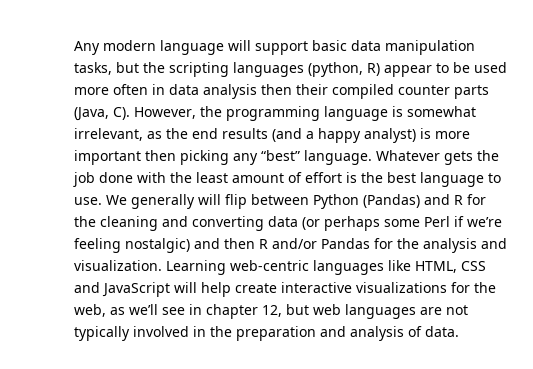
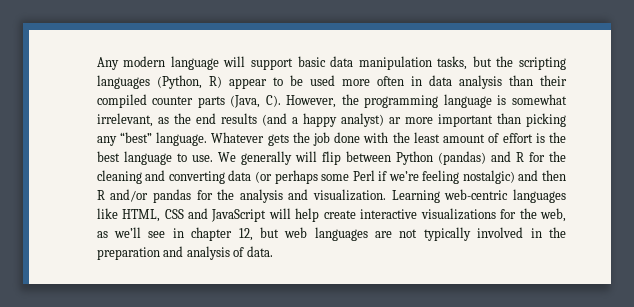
- Any modern language will support basic data manipulation tasks, but the scripting languages (python, R) appear to be used more often in data analysis then their compiled counter parts (Java, C). However, the programming language is somewhat irrelevant, as the end results (and a happy analyst) is more important then picking any “best” language.
+ Any modern language will support basic data manipulation tasks, but the scripting languages (Python, R) appear to be used more often in data analysis than their compiled counter parts (Java, C). However, the programming language is somewhat irrelevant, as the end results (and a happy analyst) ar more important than picking any “best” language.
- We generally will flip between Python (Pandas) and R for the cleaning and converting data (or perhaps some Perl if we’re feeling nostalgic) and then R and/or Pandas for the analysis and visualization.
+ We generally will flip between Python (pandas) and R for the cleaning and converting data (or perhaps some Perl if we’re feeling nostalgic) and then R and/or pandas for the analysis and visualization.

